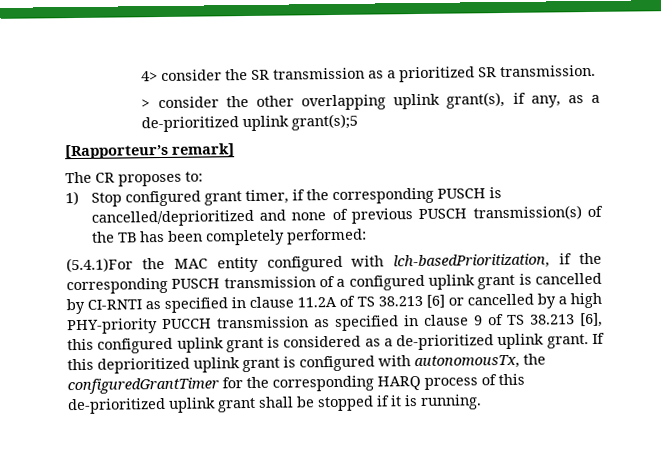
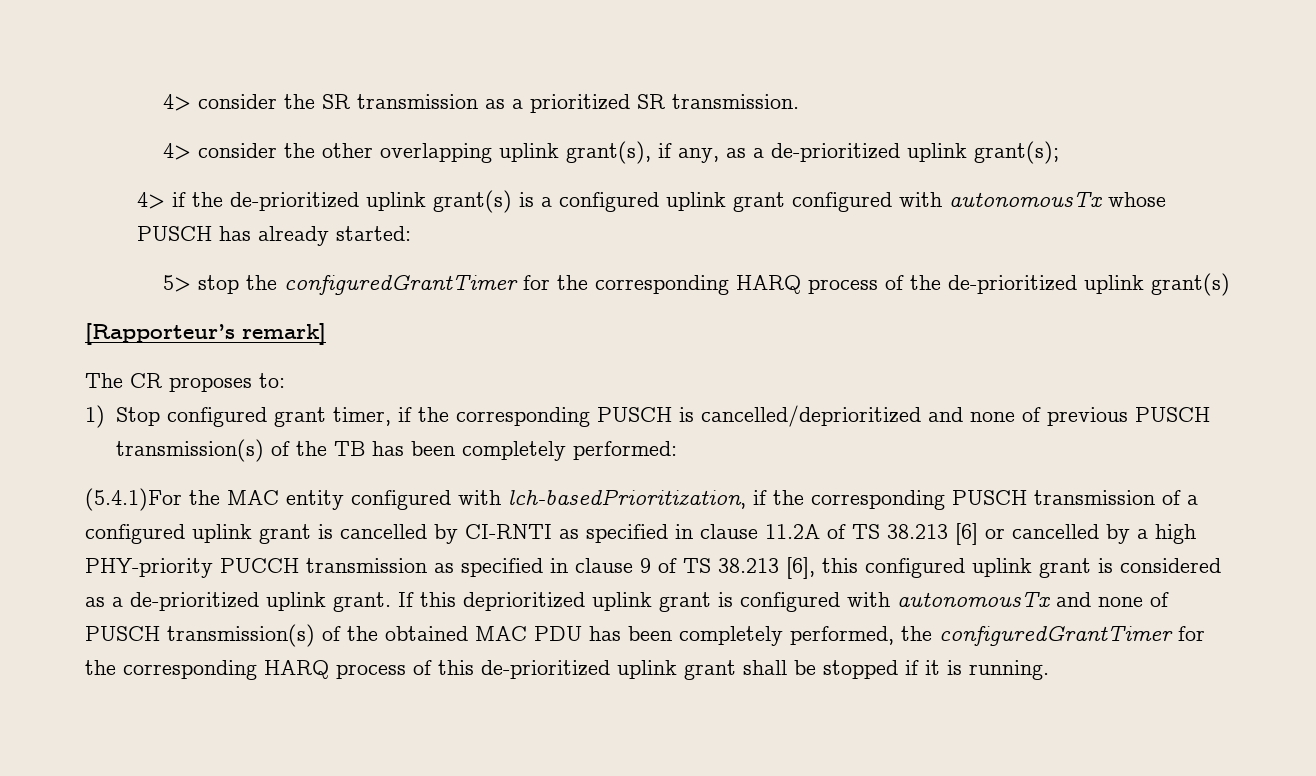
- > consider the other overlapping uplink grant(s), if any, as a de-prioritized uplink grant(s);5
+ 4> consider the other overlapping uplink grant(s), if any, as a de-prioritized uplink grant(s);
+ 4> if the de-prioritized uplink grant(s) is a configured uplink grant configured with autonomousTx whose PUSCH has already started:
+ 5> stop the configuredGrantTimer for the corresponding HARQ process of the de-prioritized uplink grant(s)
- If this deprioritized uplink grant is configured with autonomousTx, the configuredGrantTimer for the corresponding HARQ process of this de-prioritized uplink grant shall be stopped if it is running.
+ If this deprioritized uplink grant is configured with autonomousTx and none of PUSCH transmission(s) of the obtained MAC PDU has been completely performed, the configuredGrantTimer for the corresponding HARQ process of this de-prioritized uplink grant shall be stopped if it is running.

